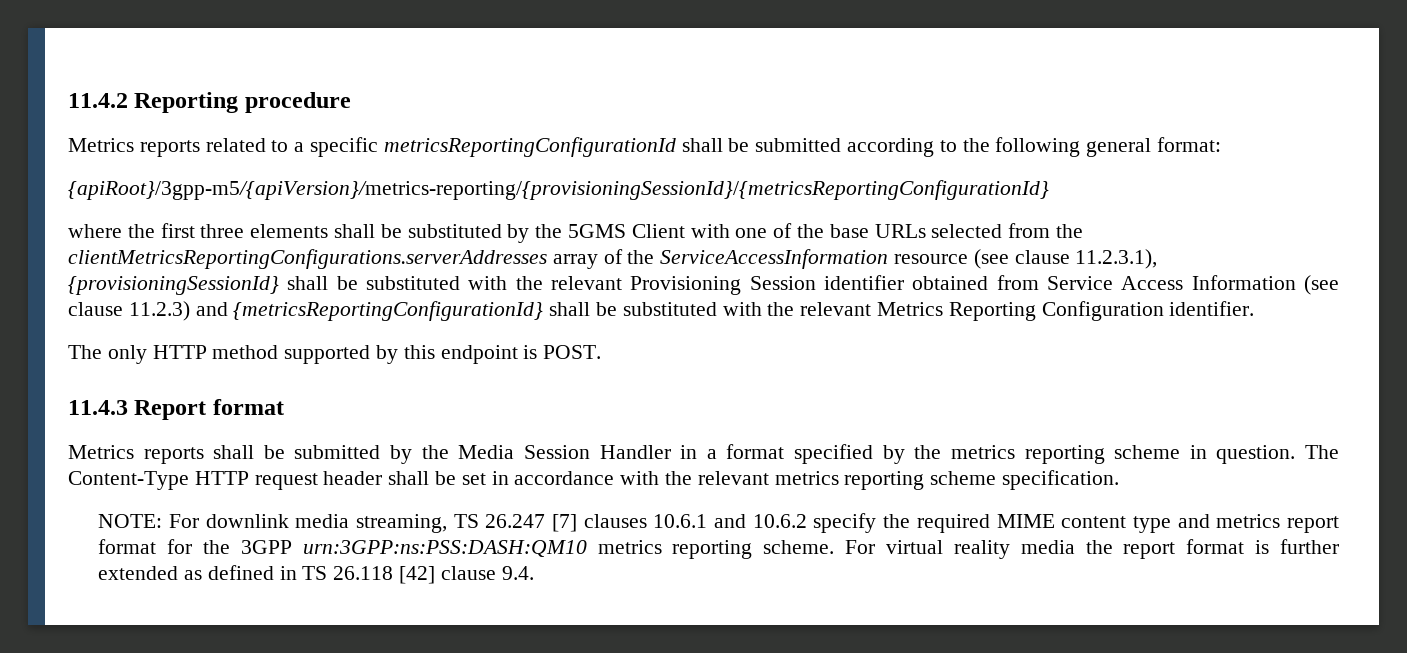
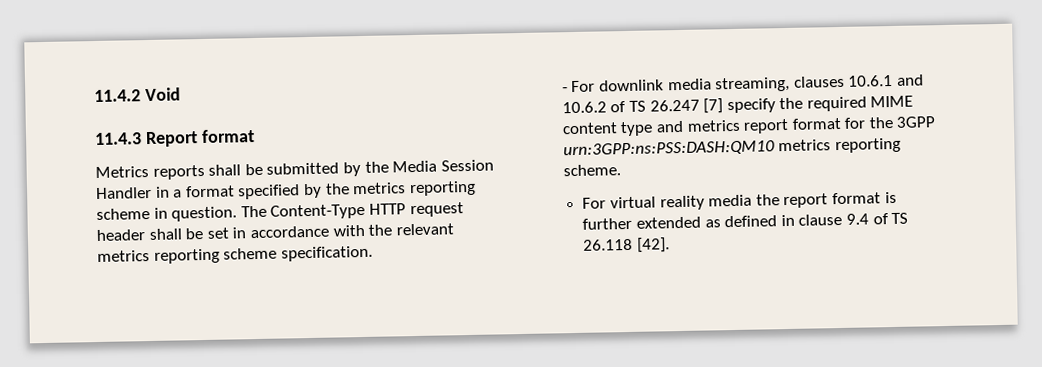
- 11.4.2 Reporting procedure
- Metrics reports related to a specific metricsReportingConfigurationId shall be submitted according to the following general format:
- {apiRoot}/3gpp-m5/{apiVersion}/metrics-reporting/{provisioningSessionId}/{metricsReportingConfigurationId}
- where the first three elements shall be substituted by the 5GMS Client with one of the base URLs selected from the clientMetricsReportingConfigurations.serverAddresses array of the ServiceAccessInformation resource (see clause 11.2.3.1), {provisioningSessionId} shall be substituted with the relevant Provisioning Session identifier obtained from Service Access Information (see clause 11.2.3) and {metricsReportingConfigurationId} shall be substituted with the relevant Metrics Reporting Configuration identifier.
- The only HTTP method supported by this endpoint is POST.
+ 11.4.2 Void
- NOTE: For downlink media streaming, TS 26.247 [7] clauses 10.6.1 and 10.6.2 specify the required MIME content type and metrics report format for the 3GPP urn:3GPP:ns:PSS:DASH:QM10 metrics reporting scheme. For virtual reality media the report format is further extended as defined in TS 26.118 [42] clause 9.4.
+ - For downlink media streaming, clauses 10.6.1 and 10.6.2 of TS 26.247 [7] specify the required MIME content type and metrics report format for the 3GPP urn:3GPP:ns:PSS:DASH:QM10 metrics reporting scheme.
+ For virtual reality media the report format is further extended as defined in clause 9.4 of TS 26.118 [42].

